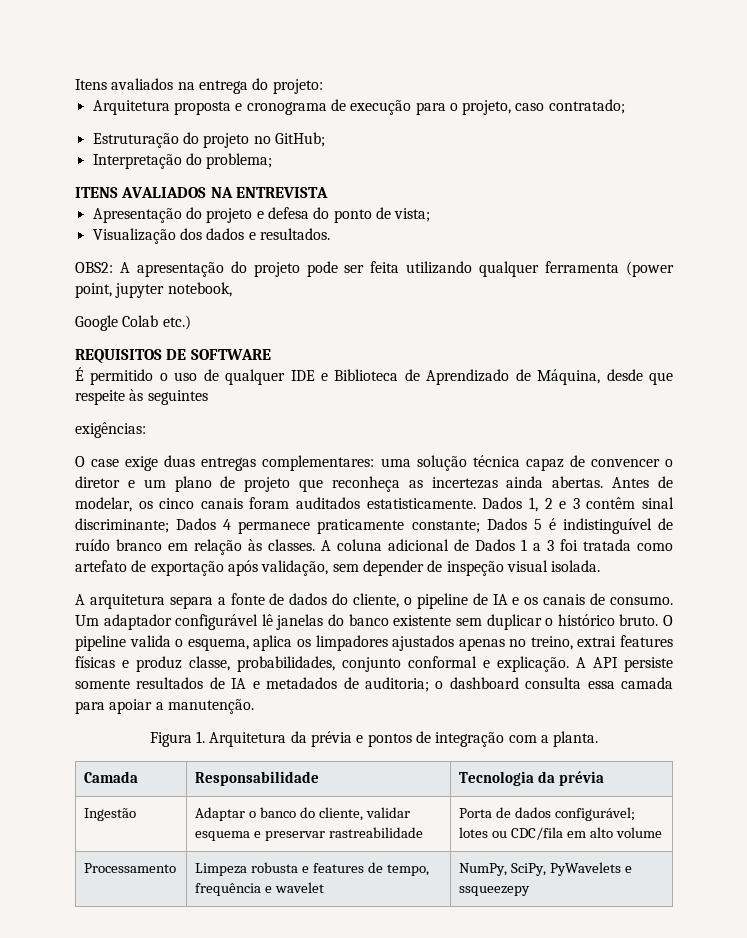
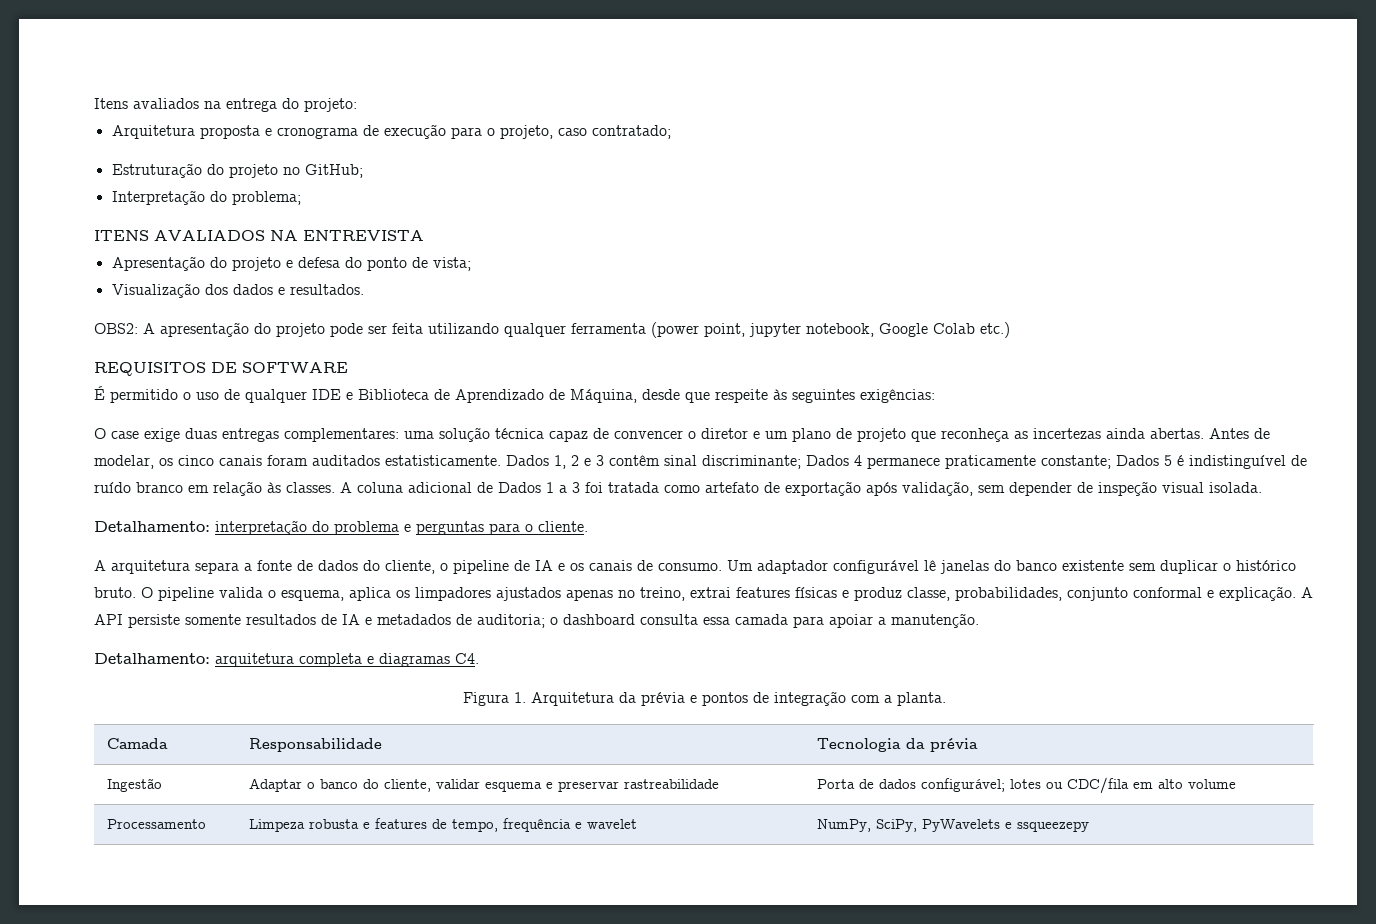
- OBS2: A apresentação do projeto pode ser feita utilizando qualquer ferramenta (power point, jupyter notebook,
- Google Colab etc.)
+ OBS2: A apresentação do projeto pode ser feita utilizando qualquer ferramenta (power point, jupyter notebook, Google Colab etc.)
- É permitido o uso de qualquer IDE e Biblioteca de Aprendizado de Máquina, desde que respeite às seguintes
- exigências:
+ É permitido o uso de qualquer IDE e Biblioteca de Aprendizado de Máquina, desde que respeite às seguintes exigências:
+ Detalhamento: interpretação do problema e perguntas para o cliente.
+ Detalhamento: arquitetura completa e diagramas C4.

